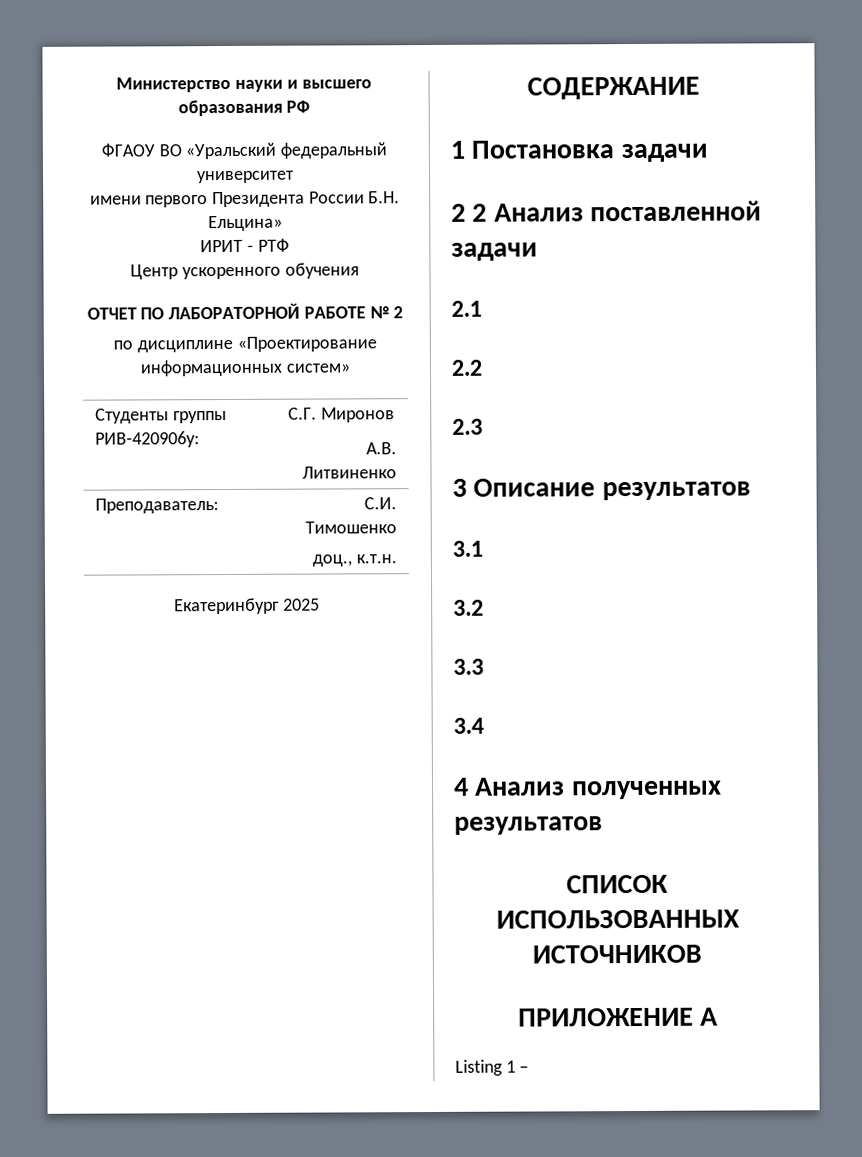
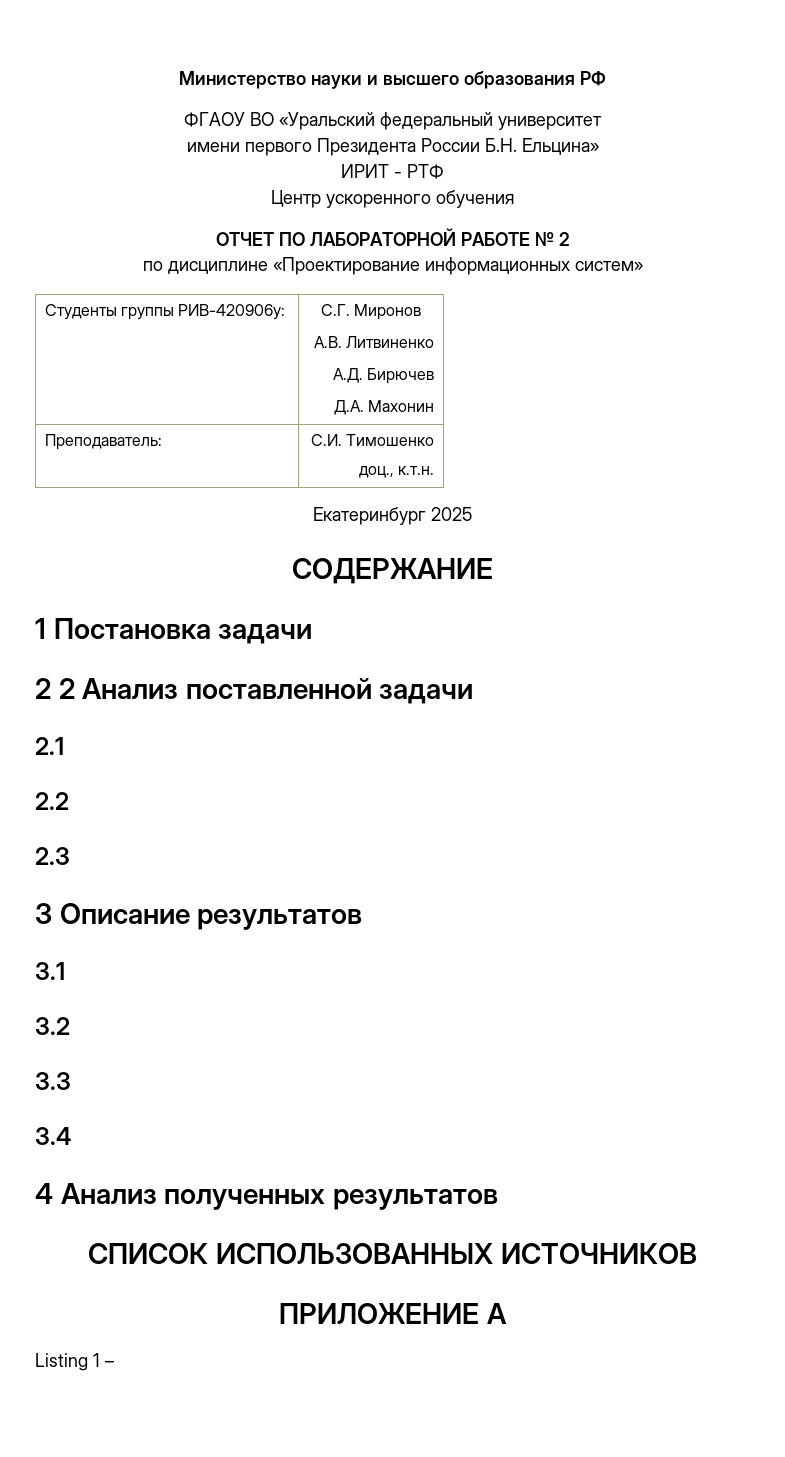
  Студенты группы РИВ-420906у: | С.Г. Миронов
  А.В. Литвиненко
+ А.Д. Бирючев
+ Д.А. Махонин

